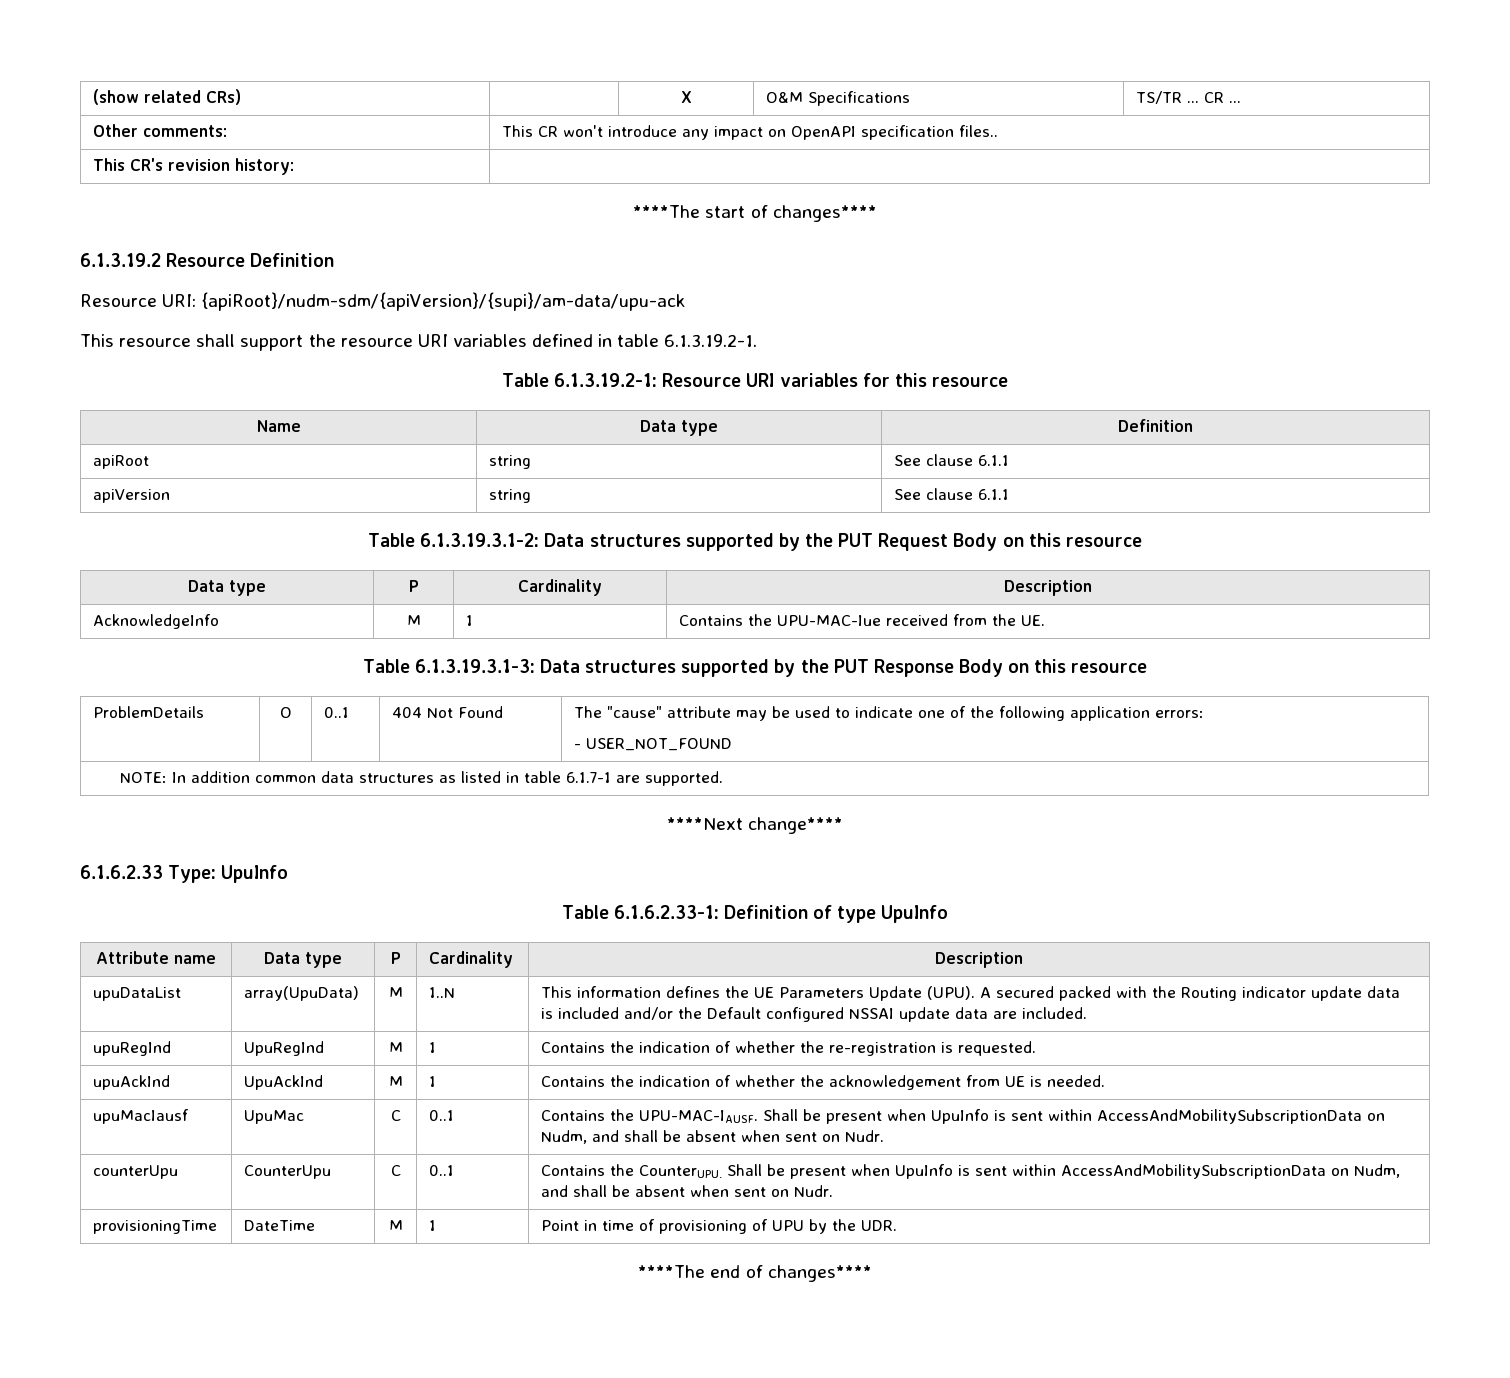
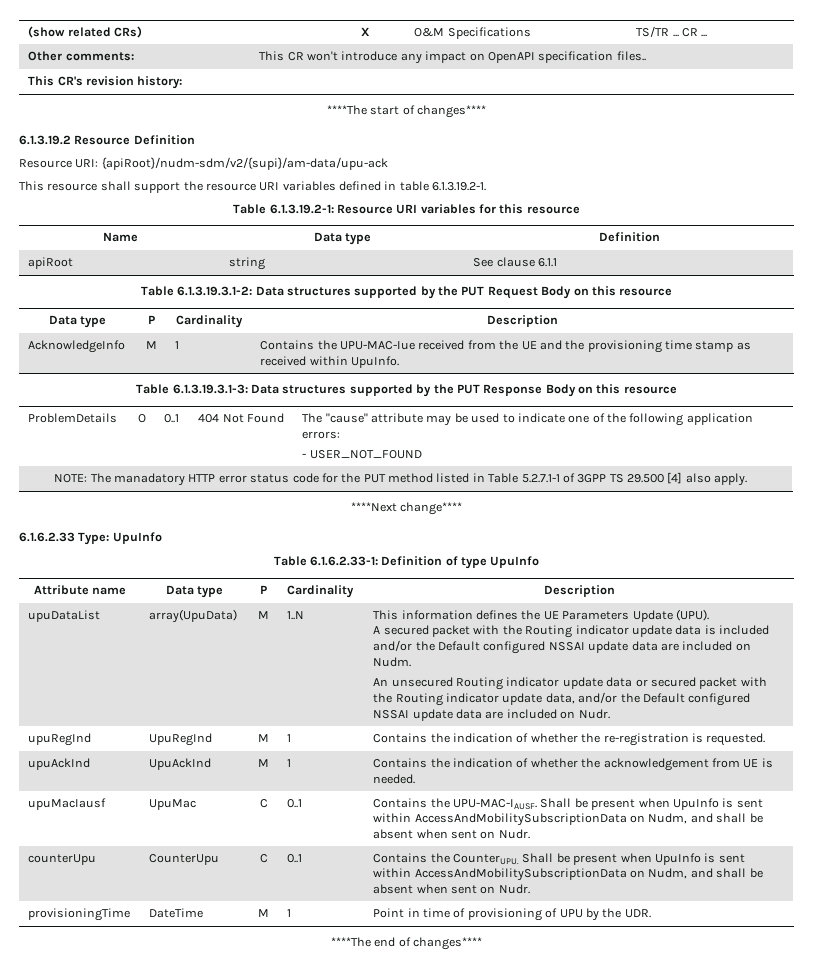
- Resource URI: {apiRoot}/nudm-sdm/{apiVersion}/{supi}/am-data/upu-ack
+ Resource URI: {apiRoot}/nudm-sdm/v2/{supi}/am-data/upu-ack
- apiVersion | string | See clause 6.1.1
- AcknowledgeInfo | M | 1 | Contains the UPU-MAC-Iue received from the UE.
+ AcknowledgeInfo | M | 1 | Contains the UPU-MAC-Iue received from the UE and the provisioning time stamp as received within UpuInfo.
- NOTE: In addition common data structures as listed in table 6.1.7-1 are supported.
+ NOTE: The manadatory HTTP error status code for the PUT method listed in Table 5.2.7.1-1 of 3GPP TS 29.500 [4] also apply.
- This information defines the UE Parameters Update (UPU). A secured packed with the Routing indicator update data is included and/or the Default configured NSSAI update data are included.
+ This information defines the UE Parameters Update (UPU).
+ A secured packet with the Routing indicator update data is included and/or the Default configured NSSAI update data are included on Nudm.
+ An unsecured Routing indicator update data or secured packet with the Routing indicator update data, and/or the Default configured NSSAI update data are included on Nudr.

